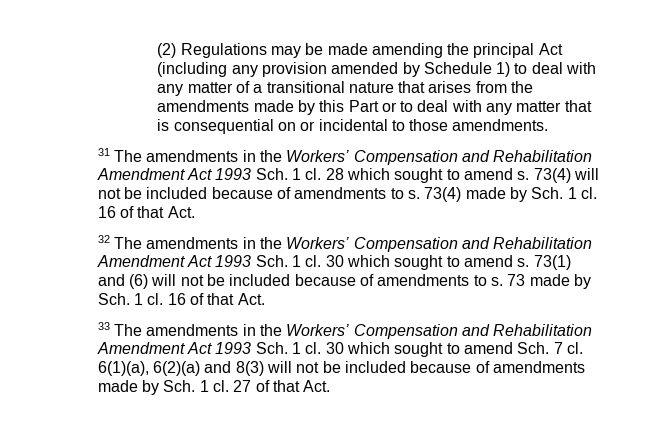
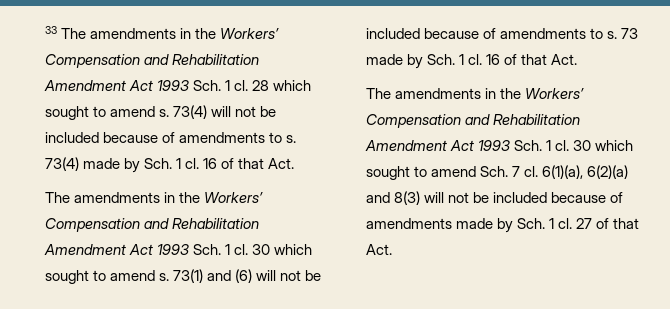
- (2) Regulations may be made amending the principal Act (including any provision amended by Schedule 1) to deal with any matter of a transitional nature that arises from the amendments made by this Part or to deal with any matter that is consequential on or incidental to those amendments.
- 31 The amendments in the Workers’ Compensation and Rehabilitation Amendment Act 1993 Sch. 1 cl.
+ 33 The amendments in the Workers’ Compensation and Rehabilitation Amendment Act 1993 Sch. 1 cl.
  73(4) made by Sch. 1 cl. 16 of that Act.
- 32 The amendments in the Workers’ Compensation and Rehabilitation Amendment Act 1993 Sch. 1 cl.
+ The amendments in the Workers’ Compensation and Rehabilitation Amendment Act 1993 Sch. 1 cl.
  73 made by Sch. 1 cl. 16 of that Act.
- 33 The amendments in the Workers’ Compensation and Rehabilitation Amendment Act 1993 Sch. 1 cl.
+ The amendments in the Workers’ Compensation and Rehabilitation Amendment Act 1993 Sch. 1 cl.

